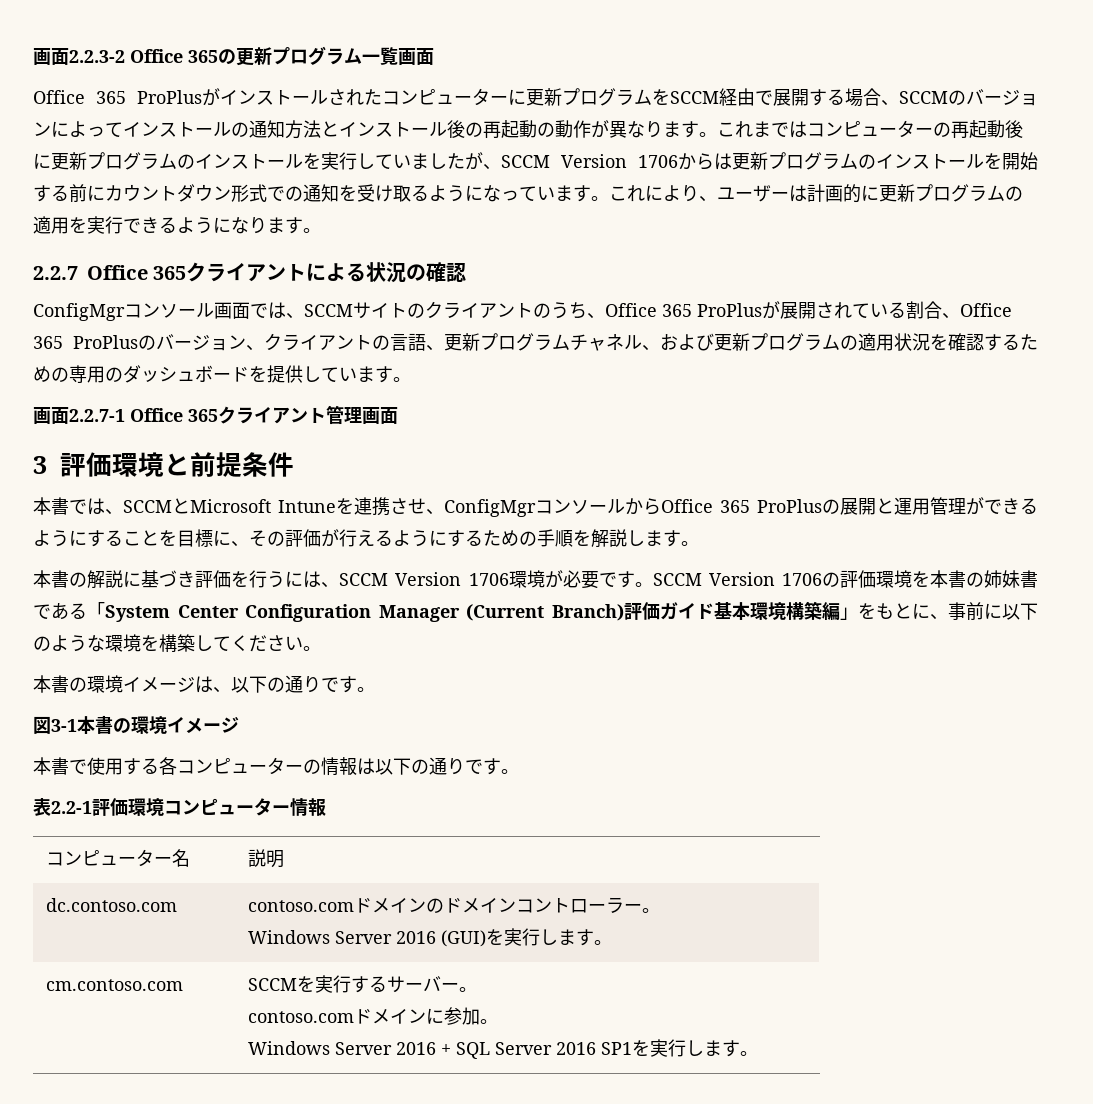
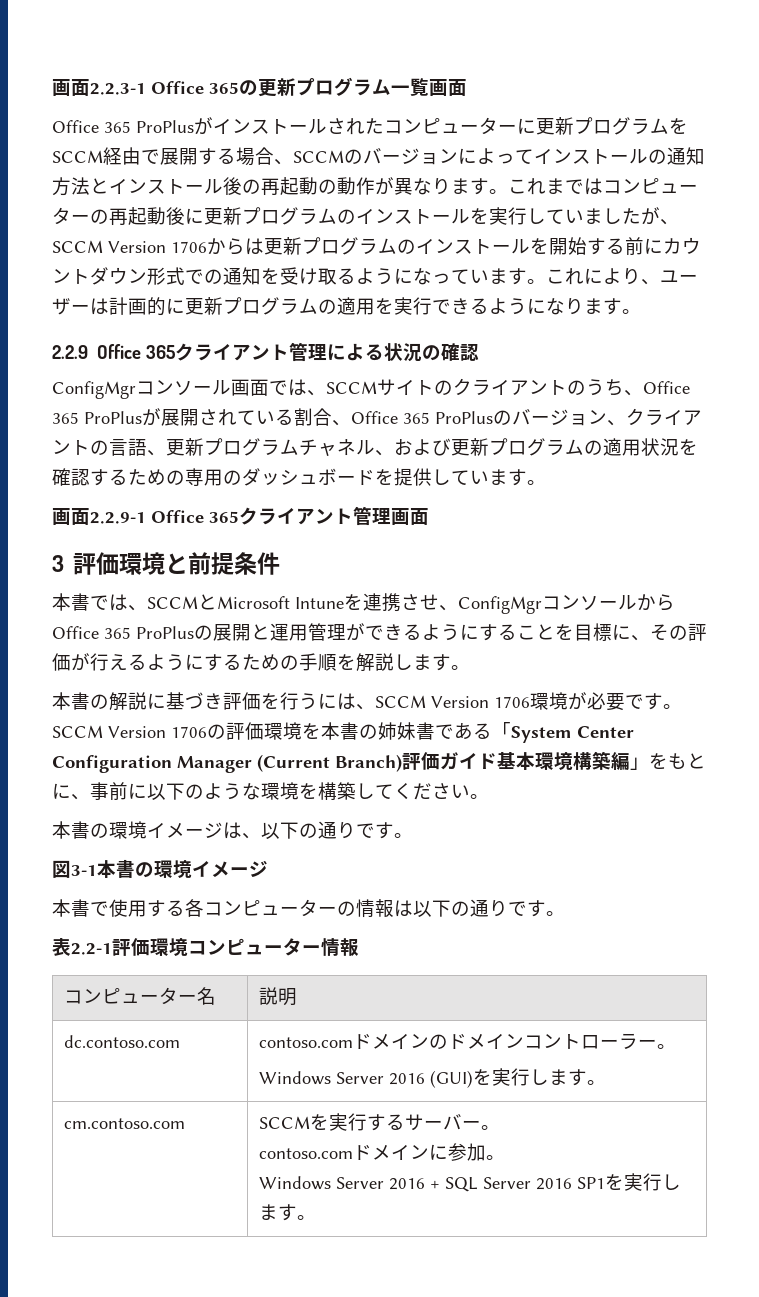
- 画面2.2.3-2 Office 365の更新プログラム一覧画面
+ 画面2.2.3-1 Office 365の更新プログラム一覧画面
- 2.2.7 Office 365クライアントによる状況の確認
+ 2.2.9 Office 365クライアント管理による状況の確認
- 画面2.2.7-1 Office 365クライアント管理画面
+ 画面2.2.9-1 Office 365クライアント管理画面

